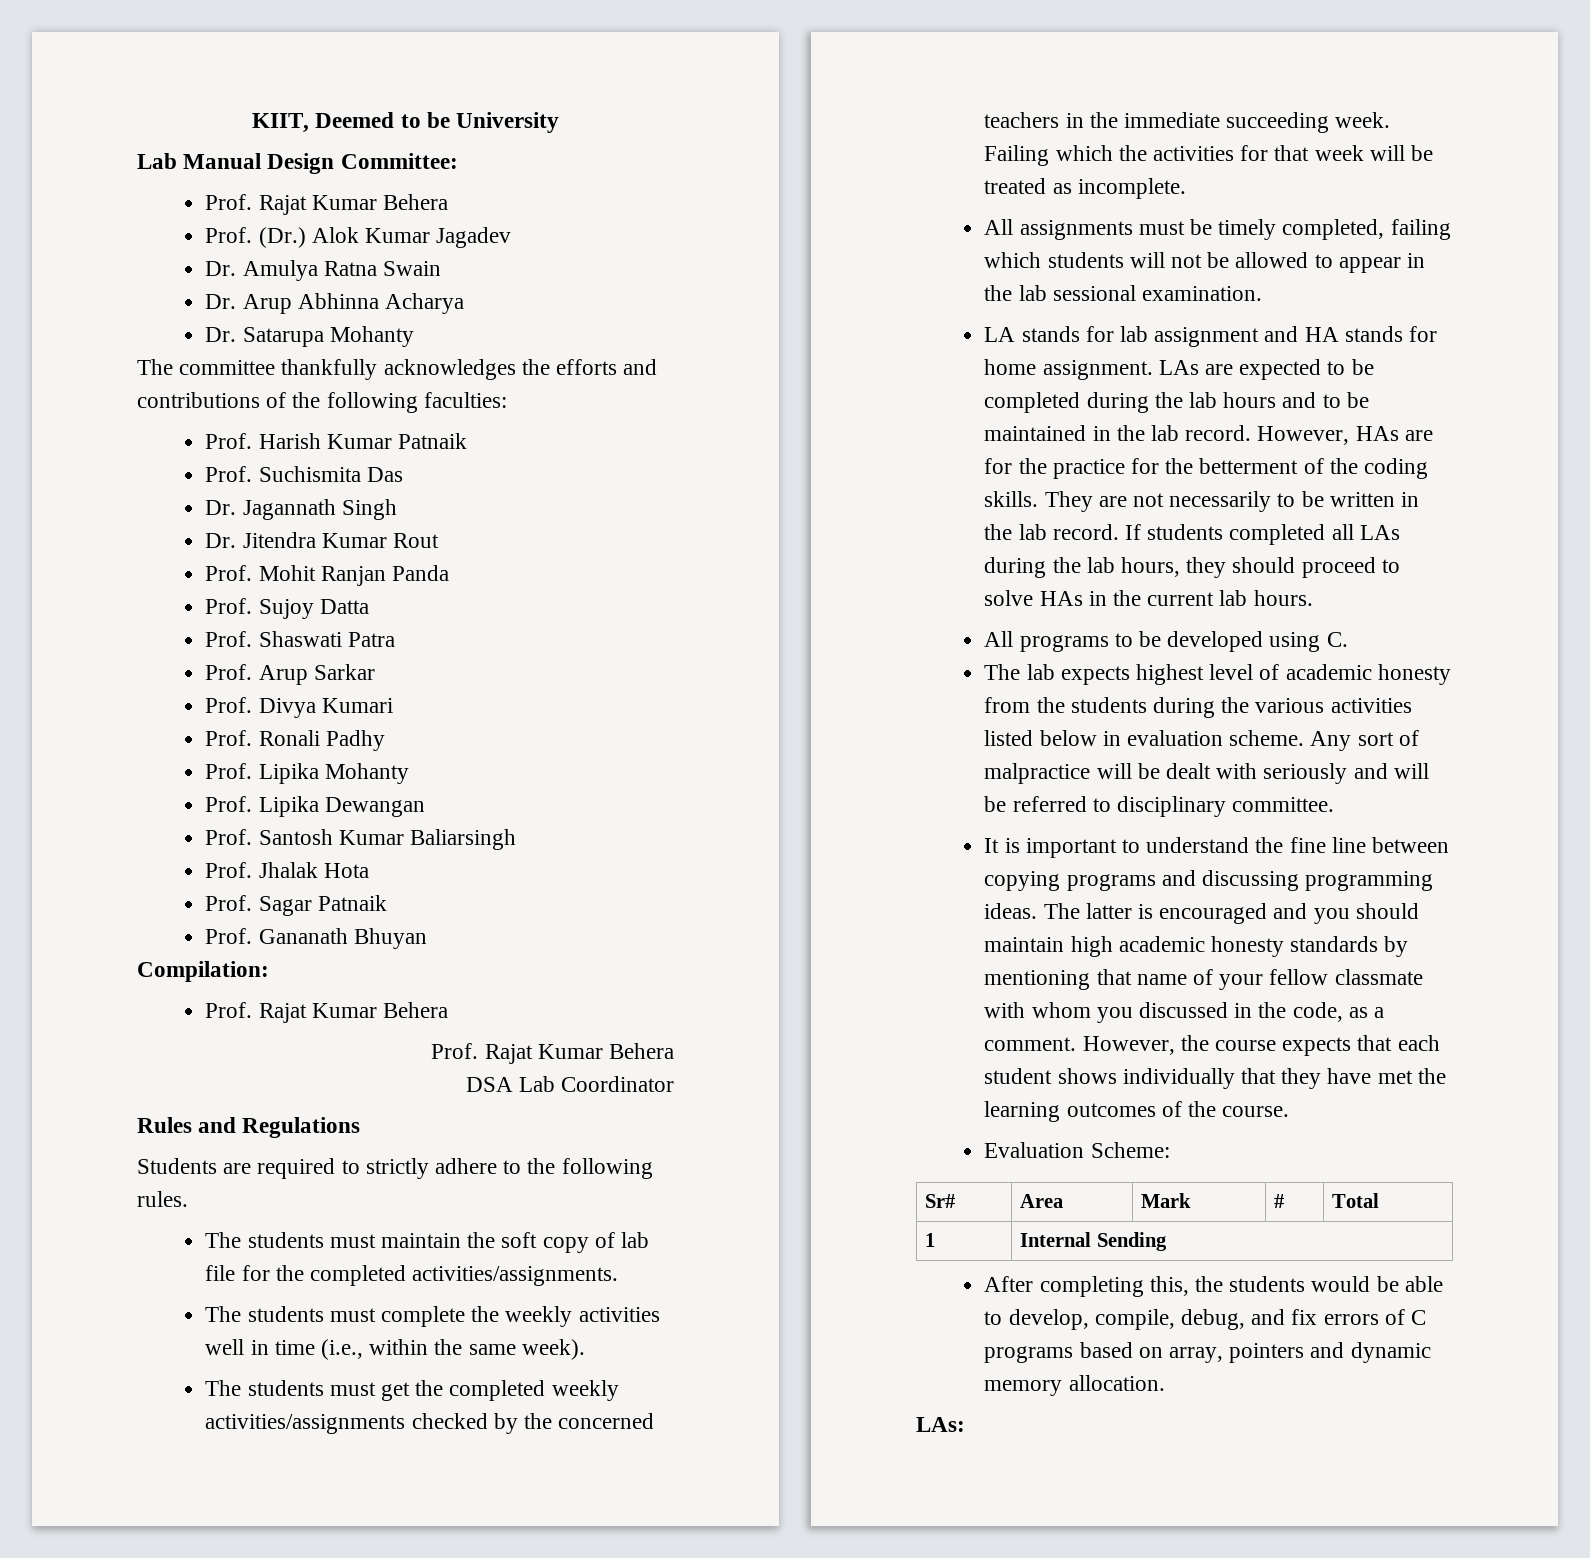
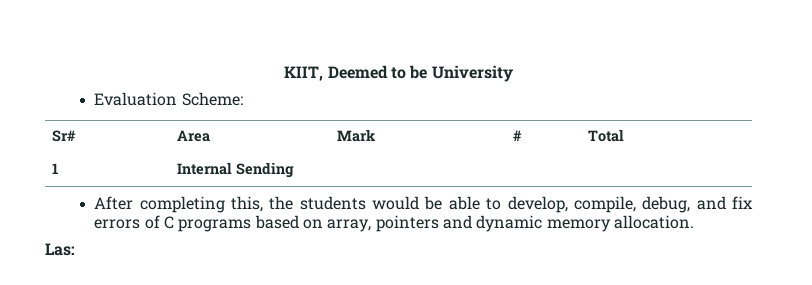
- Lab Manual Design Committee:
- Prof. Rajat Kumar Behera
- Prof. (Dr.) Alok Kumar Jagadev
- Dr. Amulya Ratna Swain
- Dr. Arup Abhinna Acharya
- Dr. Satarupa Mohanty
- The committee thankfully acknowledges the efforts and contributions of the following faculties:
- Prof. Harish Kumar Patnaik
- Prof. Suchismita Das
- Dr. Jagannath Singh
- Dr. Jitendra Kumar Rout
- Prof. Mohit Ranjan Panda
- Prof. Sujoy Datta
- Prof. Shaswati Patra
- Prof. Arup Sarkar
- Prof. Divya Kumari
- Prof. Ronali Padhy
- Prof. Lipika Mohanty
- Prof. Lipika Dewangan
- Prof. Santosh Kumar Baliarsingh
- Prof. Jhalak Hota
- Prof. Sagar Patnaik
- Prof. Gananath Bhuyan
- Compilation:
- Prof. Rajat Kumar Behera
- Prof. Rajat Kumar Behera
- DSA Lab Coordinator
- Rules and Regulations
- Students are required to strictly adhere to the following rules.
- The students must maintain the soft copy of lab file for the completed activities/assignments.
- The students must complete the weekly activities well in time (i.e., within the same week).
- The students must get the completed weekly activities/assignments checked by the concerned teachers in the immediate succeeding week. Failing which the activities for that week will be treated as incomplete.
- All assignments must be timely completed, failing which students will not be allowed to appear in the lab sessional examination.
- LA stands for lab assignment and HA stands for home assignment. LAs are expected to be completed during the lab hours and to be maintained in the lab record. However, HAs are for the practice for the betterment of the coding skills. They are not necessarily to be written in the lab record. If students completed all LAs during the lab hours, they should proceed to solve HAs in the current lab hours.
- All programs to be developed using C.
- The lab expects highest level of academic honesty from the students during the various activities listed below in evaluation scheme. Any sort of malpractice will be dealt with seriously and will be referred to disciplinary committee.
- It is important to understand the fine line between copying programs and discussing programming ideas. The latter is encouraged and you should maintain high academic honesty standards by mentioning that name of your fellow classmate with whom you discussed in the code, as a comment. However, the course expects that each student shows individually that they have met the learning outcomes of the course.
- LAs:
+ Las:

